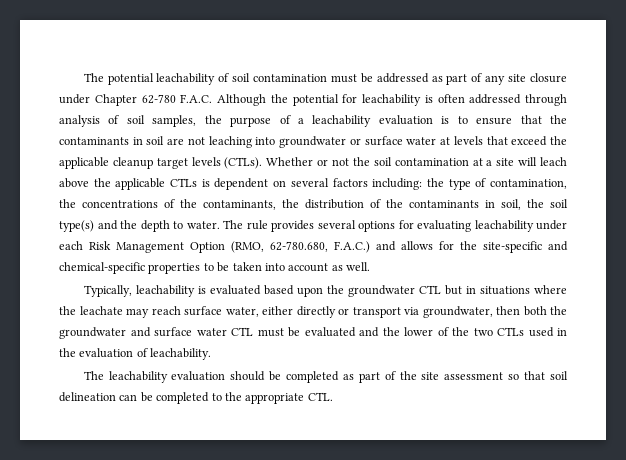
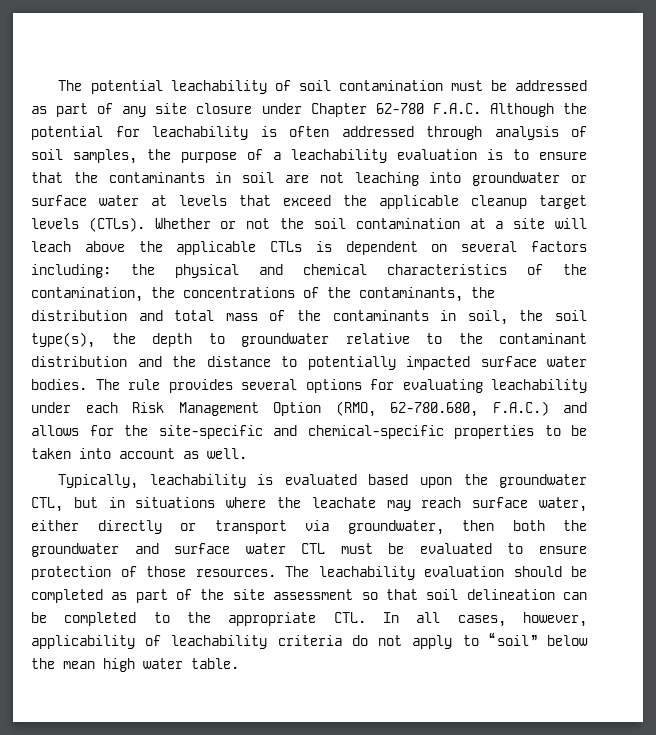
- Whether or not the soil contamination at a site will leach above the applicable CTLs is dependent on several factors including: the type of contamination, the concentrations of the contaminants, the distribution of the contaminants in soil, the soil type(s) and the depth to water.
+ Whether or not the soil contamination at a site will leach above the applicable CTLs is dependent on several factors including: the physical and chemical characteristics of the contamination, the concentrations of the contaminants, the distribution and total mass of the contaminants in soil, the soil type(s), the depth to groundwater relative to the contaminant distribution and the distance to potentially impacted surface water bodies.
- Typically, leachability is evaluated based upon the groundwater CTL but in situations where the leachate may reach surface water, either directly or transport via groundwater, then both the groundwater and surface water CTL must be evaluated and the lower of the two CTLs used in the evaluation of leachability.
- The leachability evaluation should be completed as part of the site assessment so that soil delineation can be completed to the appropriate CTL.
+ Typically, leachability is evaluated based upon the groundwater CTL, but in situations where the leachate may reach surface water, either directly or transport via groundwater, then both the groundwater and surface water CTL must be evaluated to ensure protection of those resources. The leachability evaluation should be completed as part of the site assessment so that soil delineation can be completed to the appropriate CTL. In all cases, however, applicability of leachability criteria do not apply to “soil” below the mean high water table.

